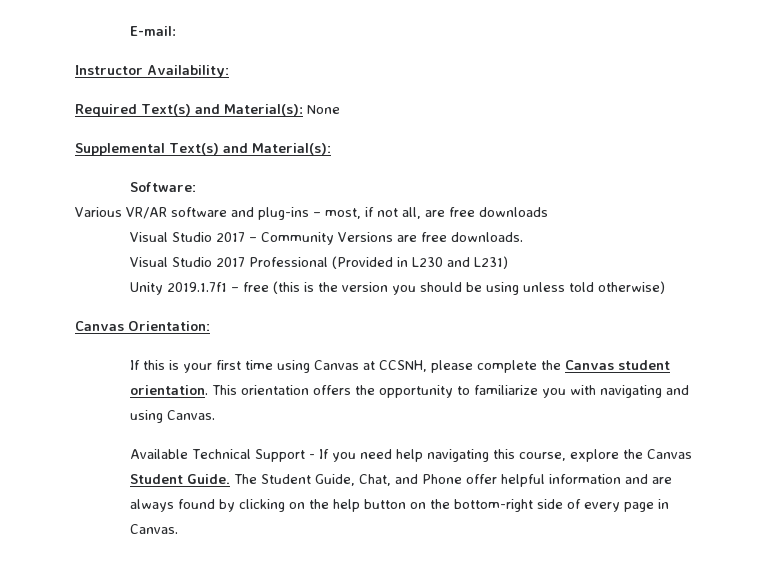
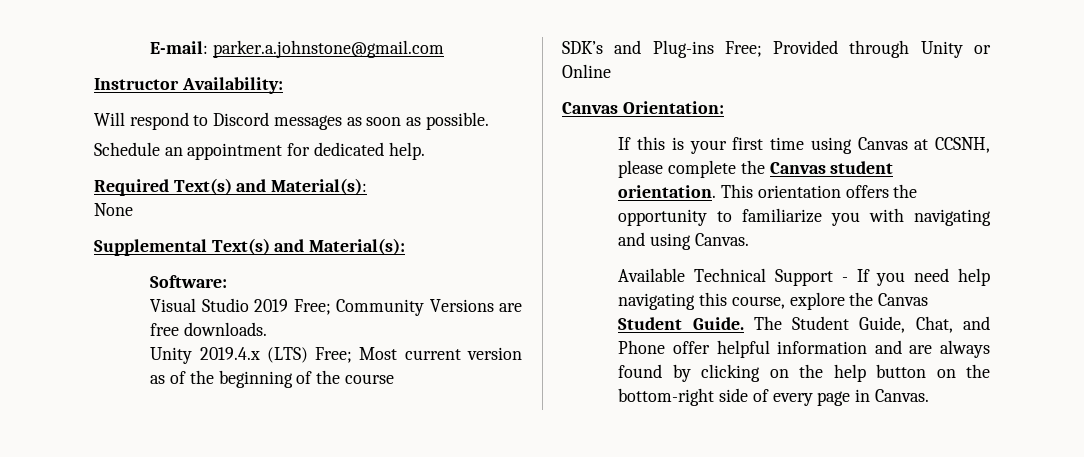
- E-mail:
+ E-mail: parker.a.johnstone@gmail.com
+ Will respond to Discord messages as soon as possible.
+ Schedule an appointment for dedicated help.
- Required Text(s) and Material(s): None
+ Required Text(s) and Material(s):
+ None
- Various VR/AR software and plug-ins – most, if not all, are free downloads
- Visual Studio 2017 – Community Versions are free downloads.
+ Visual Studio 2019 Free; Community Versions are free downloads.
- Visual Studio 2017 Professional (Provided in L230 and L231)
- Unity 2019.1.7f1 – free (this is the version you should be using unless told otherwise)
+ Unity 2019.4.x (LTS) Free; Most current version as of the beginning of the course
+ SDK’s and Plug-ins Free; Provided through Unity or Online

